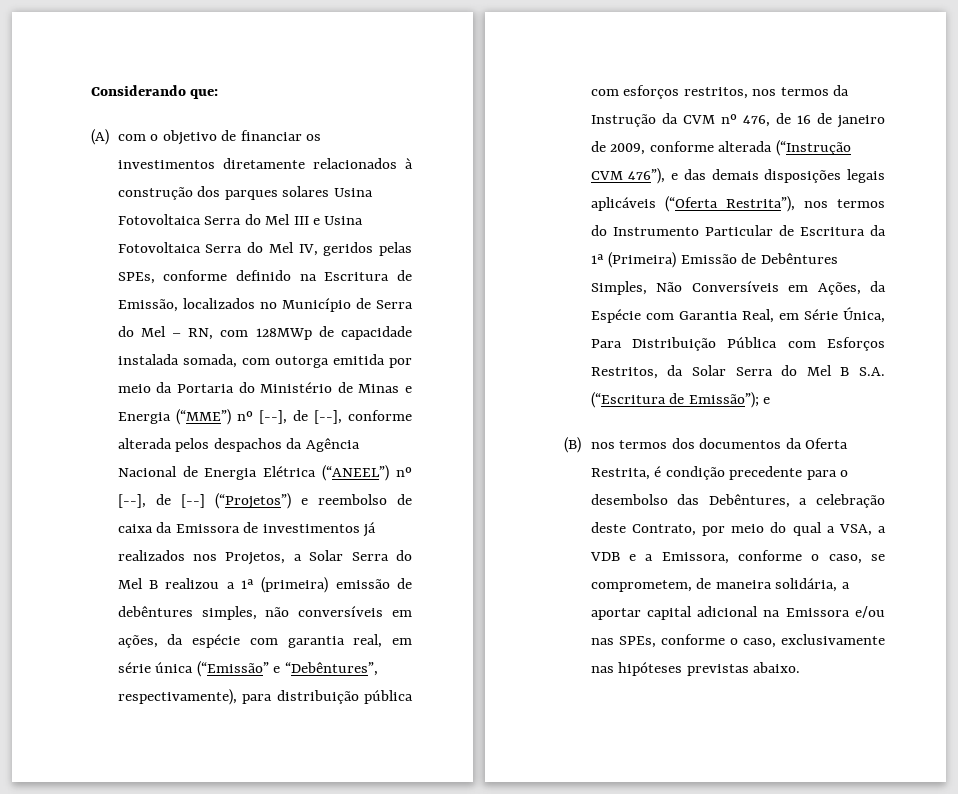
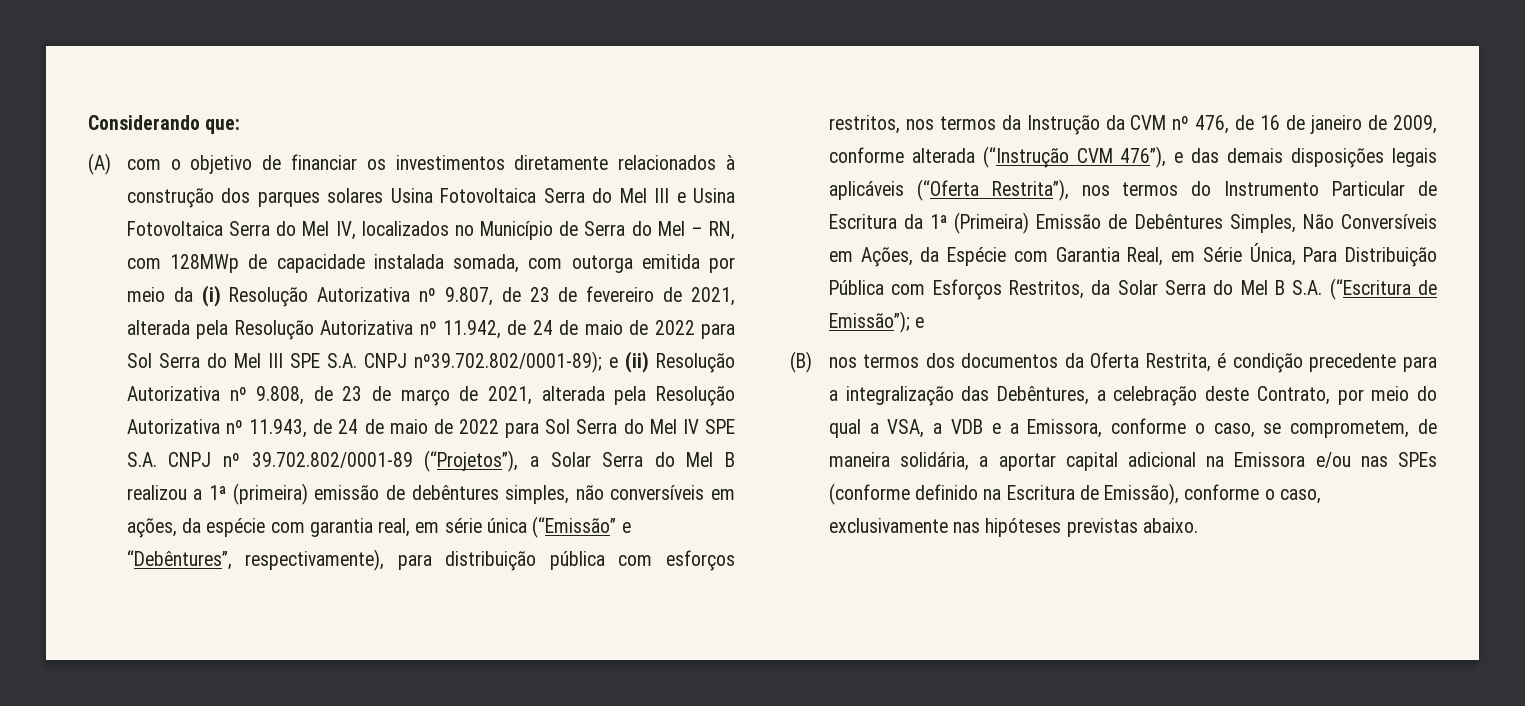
- (A) com o objetivo de financiar os investimentos diretamente relacionados à construção dos parques solares Usina Fotovoltaica Serra do Mel III e Usina Fotovoltaica Serra do Mel IV, geridos pelas SPEs, conforme definido na Escritura de Emissão, localizados no Município de Serra do Mel – RN, com 128MWp de capacidade instalada somada, com outorga emitida por meio da Portaria do Ministério de Minas e Energia (“MME”) nº [--], de [--], conforme alterada pelos despachos da Agência Nacional de Energia Elétrica (“ANEEL”) nº [--], de [--] (“Projetos”) e reembolso de caixa da Emissora de investimentos já realizados nos Projetos, a Solar Serra do Mel B realizou a 1ª (primeira) emissão de debêntures simples, não conversíveis em ações, da espécie com garantia real, em série única (“Emissão” e “Debêntures”, respectivamente), para distribuição pública com esforços restritos, nos termos da Instrução da CVM nº 476, de 16 de janeiro de 2009, conforme alterada (“Instrução CVM 476”), e das demais disposições legais aplicáveis (“Oferta Restrita”), nos termos do Instrumento Particular de Escritura da 1ª (Primeira) Emissão de Debêntures Simples, Não Conversíveis em Ações, da Espécie com Garantia Real, em Série Única, Para Distribuição Pública com Esforços Restritos, da Solar Serra do Mel B S.A. (“Escritura de Emissão”);
+ (A) com o objetivo de financiar os investimentos diretamente relacionados à construção dos parques solares Usina Fotovoltaica Serra do Mel III e Usina Fotovoltaica Serra do Mel IV, localizados no Município de Serra do Mel – RN, com 128MWp de capacidade instalada somada, com outorga emitida por meio da (i) Resolução Autorizativa nº 9.807, de 23 de fevereiro de 2021, alterada pela Resolução Autorizativa nº 11.942, de 24 de maio de 2022 para Sol Serra do Mel III SPE S.A. CNPJ nº39.702.802/0001-89); e (ii) Resolução Autorizativa nº 9.808, de 23 de março de 2021, alterada pela Resolução Autorizativa nº 11.943, de 24 de maio de 2022 para Sol Serra do Mel IV SPE S.A. CNPJ nº 39.702.802/0001-89 (“Projetos”), a Solar Serra do Mel B realizou a 1ª (primeira) emissão de debêntures simples, não conversíveis em ações, da espécie com garantia real, em série única (“Emissão” e “Debêntures”, respectivamente), para distribuição pública com esforços restritos, nos termos da Instrução da CVM nº 476, de 16 de janeiro de 2009, conforme alterada (“Instrução CVM 476”), e das demais disposições legais aplicáveis (“Oferta Restrita”), nos termos do Instrumento Particular de Escritura da 1ª (Primeira) Emissão de Debêntures Simples, Não Conversíveis em Ações, da Espécie com Garantia Real, em Série Única, Para Distribuição Pública com Esforços Restritos, da Solar Serra do Mel B S.A. (“Escritura de Emissão”);
- (B) nos termos dos documentos da Oferta Restrita, é condição precedente para o desembolso das Debêntures, a celebração deste Contrato, por meio do qual a VSA, a VDB e a Emissora, conforme o caso, se comprometem, de maneira solidária, a aportar capital adicional na Emissora e/ou nas SPEs, conforme o caso, exclusivamente nas hipóteses previstas abaixo.
+ (B) nos termos dos documentos da Oferta Restrita, é condição precedente para a integralização das Debêntures, a celebração deste Contrato, por meio do qual a VSA, a VDB e a Emissora, conforme o caso, se comprometem, de maneira solidária, a aportar capital adicional na Emissora e/ou nas SPEs (conforme definido na Escritura de Emissão), conforme o caso, exclusivamente nas hipóteses previstas abaixo.

